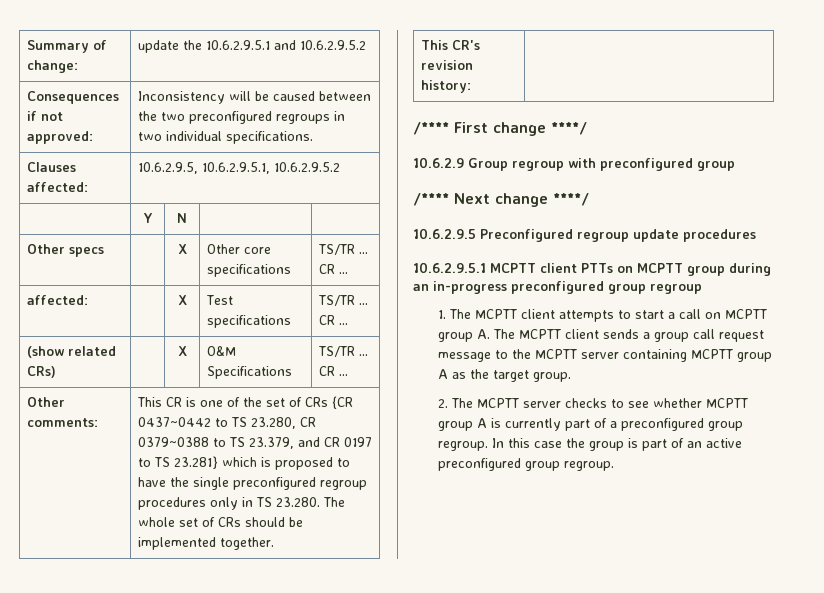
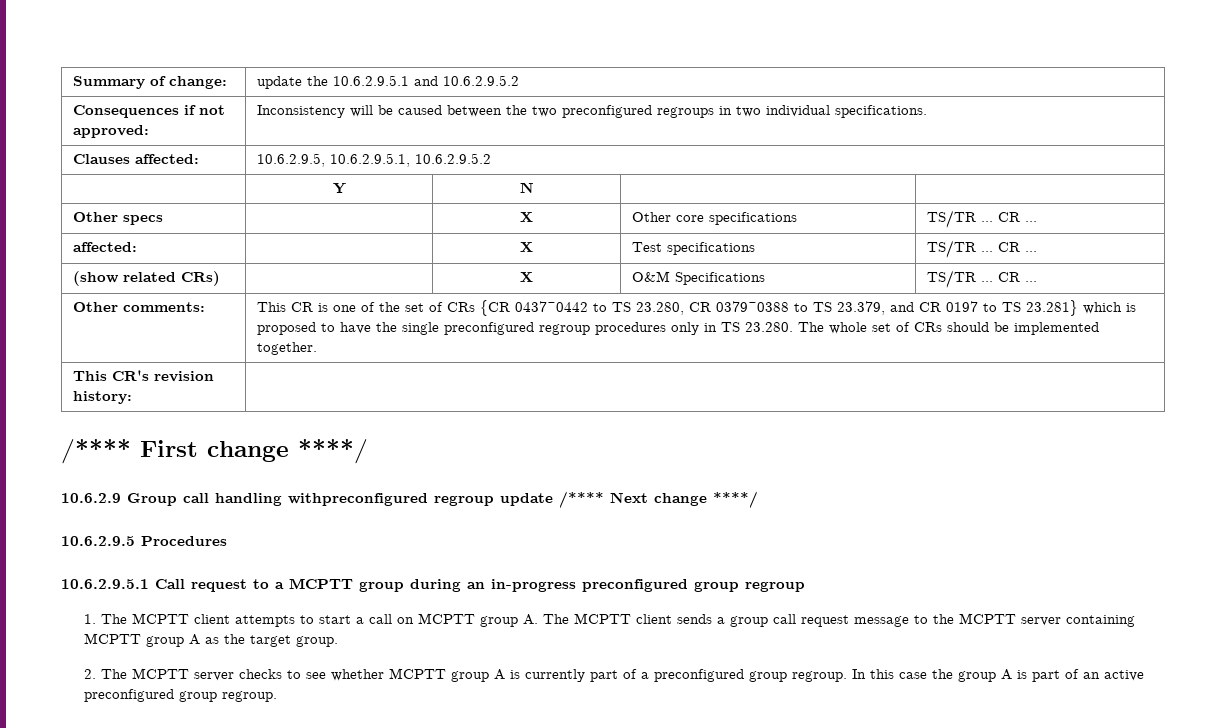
- 10.6.2.9 Group regroup with preconfigured group
- /**** Next change ****/
+ 10.6.2.9 Group call handling withpreconfigured regroup update /**** Next change ****/
- 10.6.2.9.5 Preconfigured regroup update procedures
- 10.6.2.9.5.1 MCPTT client PTTs on MCPTT group during an in-progress preconfigured group regroup
+ 10.6.2.9.5 Procedures
+ 10.6.2.9.5.1 Call request to a MCPTT group during an in-progress preconfigured group regroup
- In this case the group is part of an active preconfigured group regroup.
+ In this case the group A is part of an active preconfigured group regroup.

